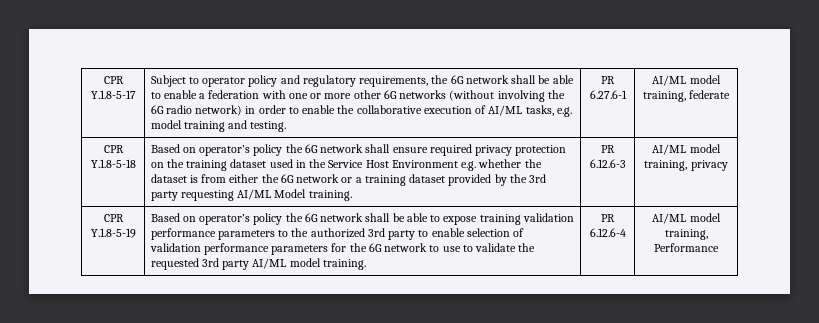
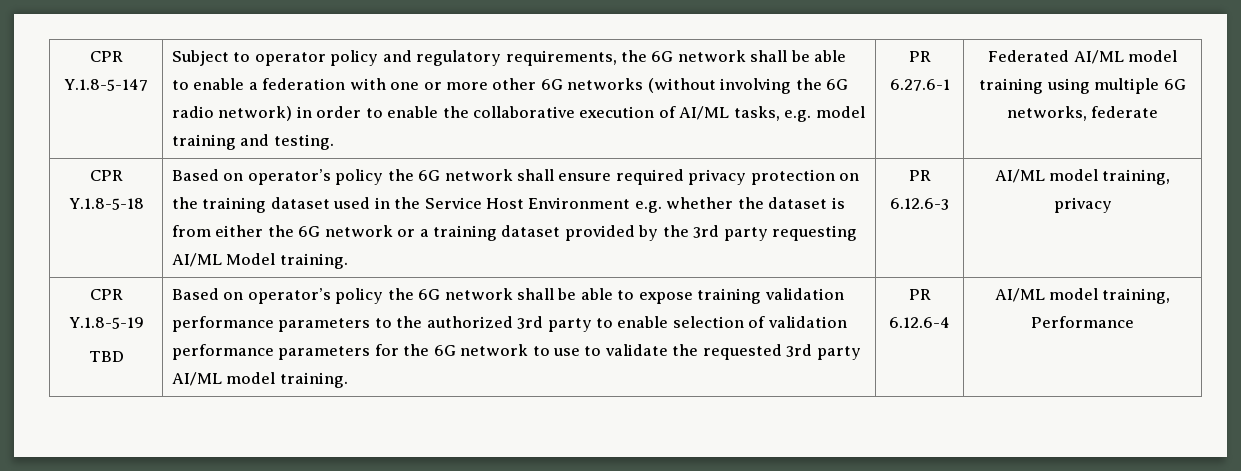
- CPR Y.1.8-5-17
+ CPR Y.1.8-5-147
- AI/ML model training, federate
+ Federated AI/ML model training using multiple 6G networks, federate
+ TBD

